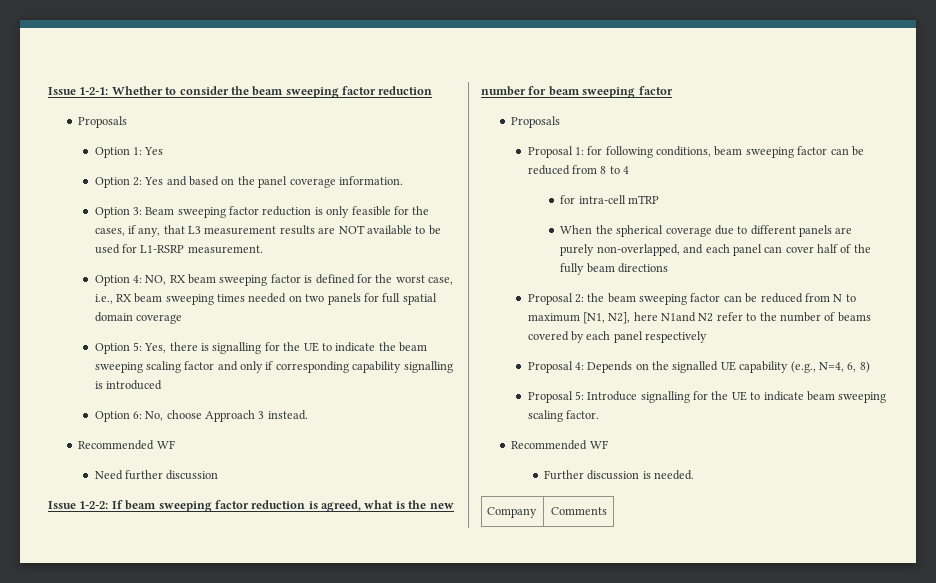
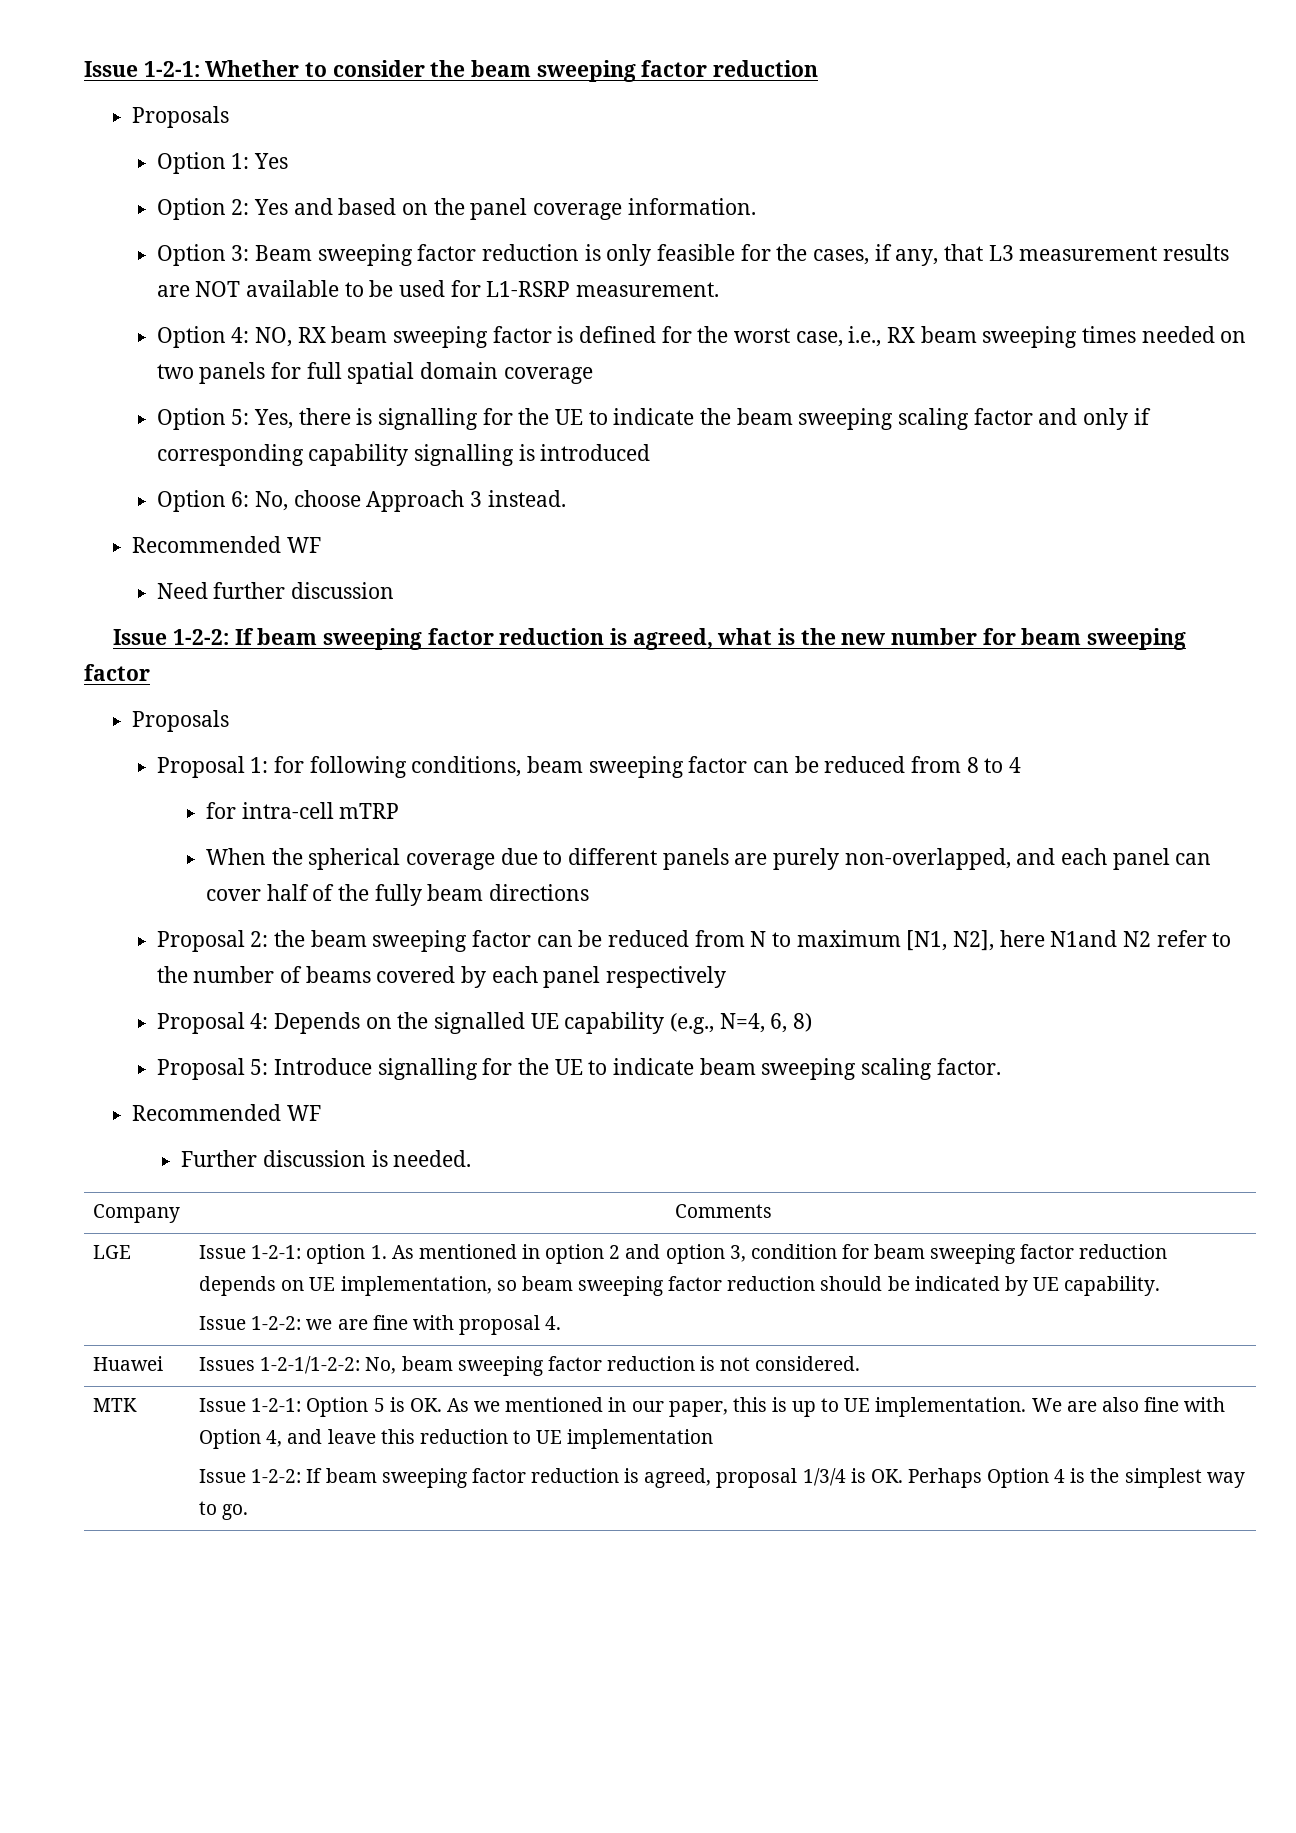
+ LGE | Issue 1-2-1: option 1. As mentioned in option 2 and option 3, condition for beam sweeping factor reduction depends on UE implementation, so beam sweeping factor reduction should be indicated by UE capability.
+ Issue 1-2-2: we are fine with proposal 4.
+ Huawei | Issues 1-2-1/1-2-2: No, beam sweeping factor reduction is not considered.
+ MTK | Issue 1-2-1: Option 5 is OK. As we mentioned in our paper, this is up to UE implementation. We are also fine with Option 4, and leave this reduction to UE implementation
+ Issue 1-2-2: If beam sweeping factor reduction is agreed, proposal 1/3/4 is OK. Perhaps Option 4 is the simplest way to go.

